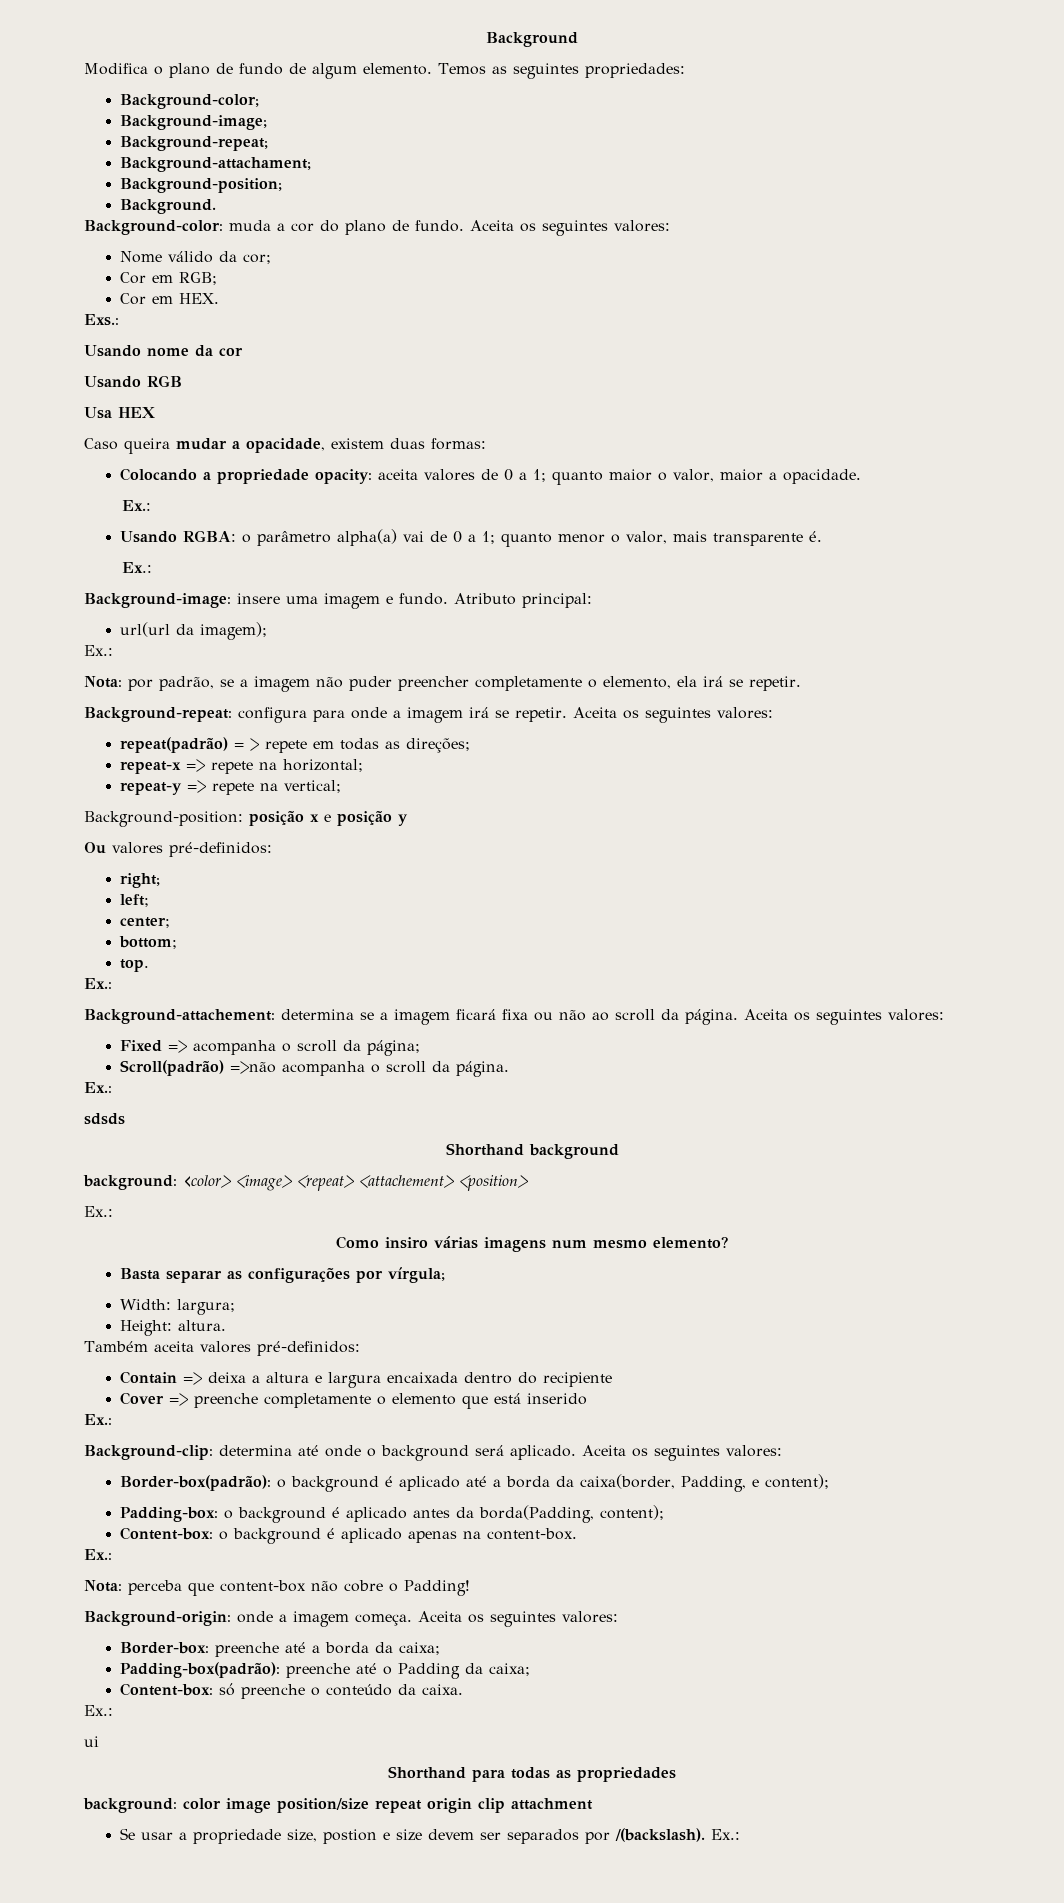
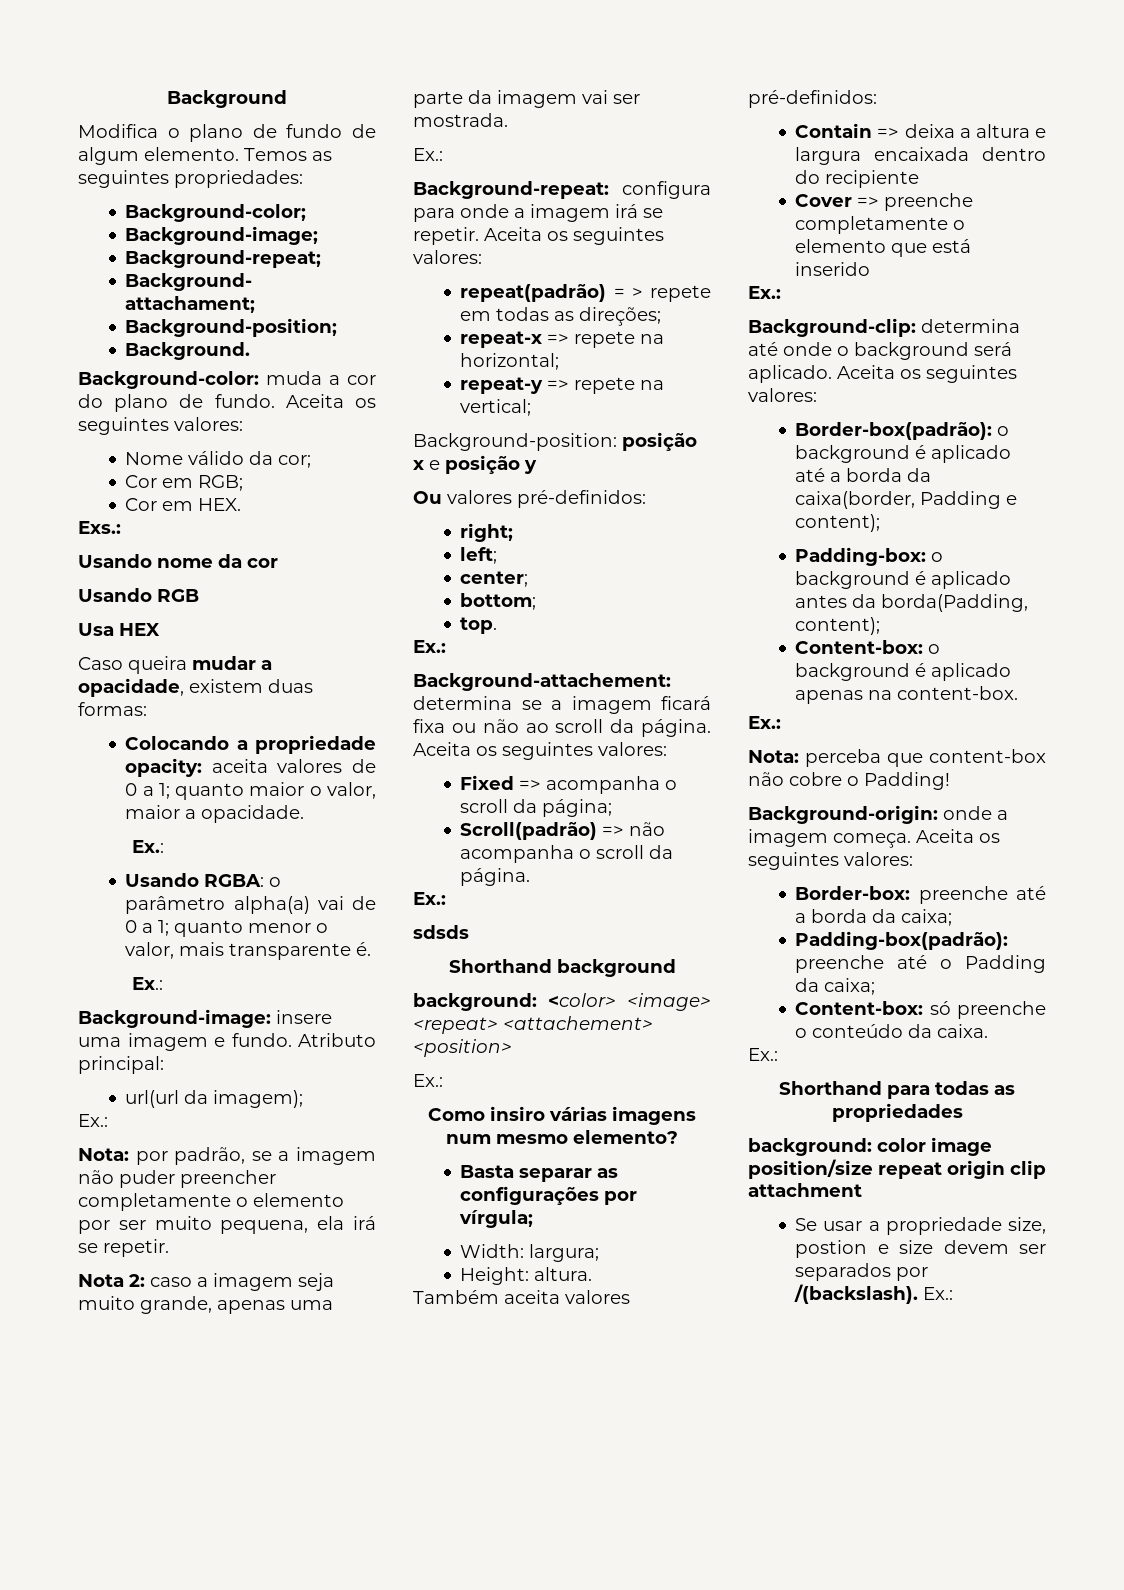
- Nota: por padrão, se a imagem não puder preencher completamente o elemento, ela irá se repetir.
+ Nota: por padrão, se a imagem não puder preencher completamente o elemento por ser muito pequena, ela irá se repetir.
+ Nota 2: caso a imagem seja muito grande, apenas uma parte da imagem vai ser mostrada.
+ Ex.:
- Scroll(padrão) =>não acompanha o scroll da página.
+ Scroll(padrão) => não acompanha o scroll da página.
- Border-box(padrão): o background é aplicado até a borda da caixa(border, Padding, e content);
+ Border-box(padrão): o background é aplicado até a borda da caixa(border, Padding e content);
- ui

